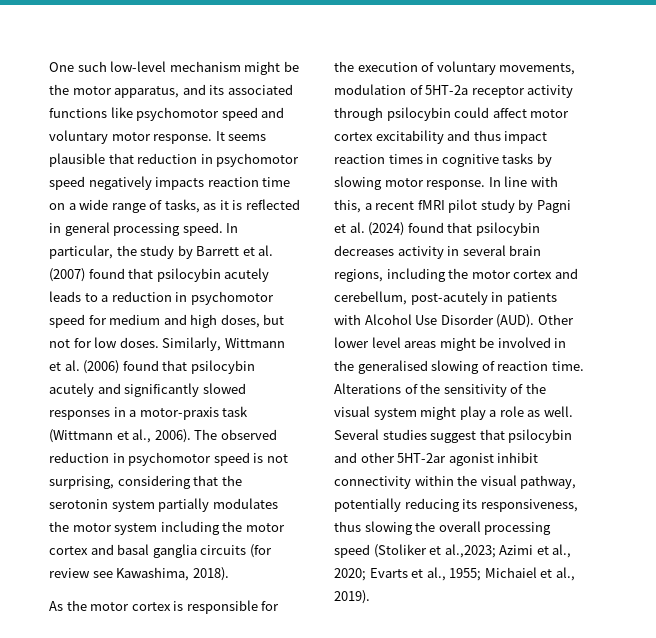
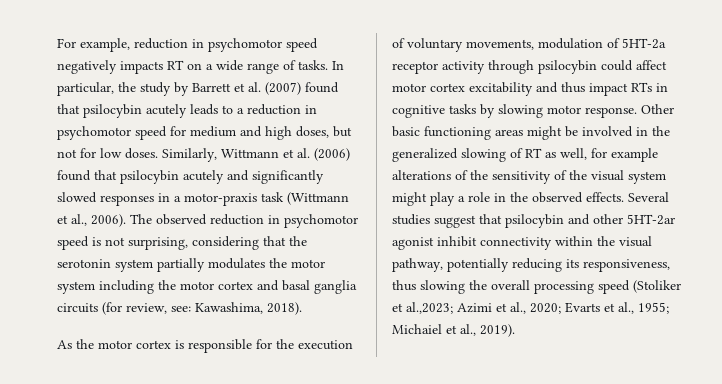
- One such low-level mechanism might be the motor apparatus, and its associated functions like psychomotor speed and voluntary motor response. It seems plausible that reduction in psychomotor speed negatively impacts reaction time on a wide range of tasks, as it is reflected in general processing speed.
+ For example, reduction in psychomotor speed negatively impacts RT on a wide range of tasks.
- The observed reduction in psychomotor speed is not surprising, considering that the serotonin system partially modulates the motor system including the motor cortex and basal ganglia circuits (for review see Kawashima, 2018).
+ The observed reduction in psychomotor speed is not surprising, considering that the serotonin system partially modulates the motor system including the motor cortex and basal ganglia circuits (for review, see: Kawashima, 2018).
- As the motor cortex is responsible for the execution of voluntary movements, modulation of 5HT-2a receptor activity through psilocybin could affect motor cortex excitability and thus impact reaction times in cognitive tasks by slowing motor response.
+ As the motor cortex is responsible for the execution of voluntary movements, modulation of 5HT-2a receptor activity through psilocybin could affect motor cortex excitability and thus impact RTs in cognitive tasks by slowing motor response.
- In line with this, a recent fMRI pilot study by Pagni et al. (2024) found that psilocybin decreases activity in several brain regions, including the motor cortex and cerebellum, post-acutely in patients with Alcohol Use Disorder (AUD). Other lower level areas might be involved in the generalised slowing of reaction time. Alterations of the sensitivity of the visual system might play a role as well.
+ Other basic functioning areas might be involved in the generalized slowing of RT as well, for example alterations of the sensitivity of the visual system might play a role in the observed effects.

